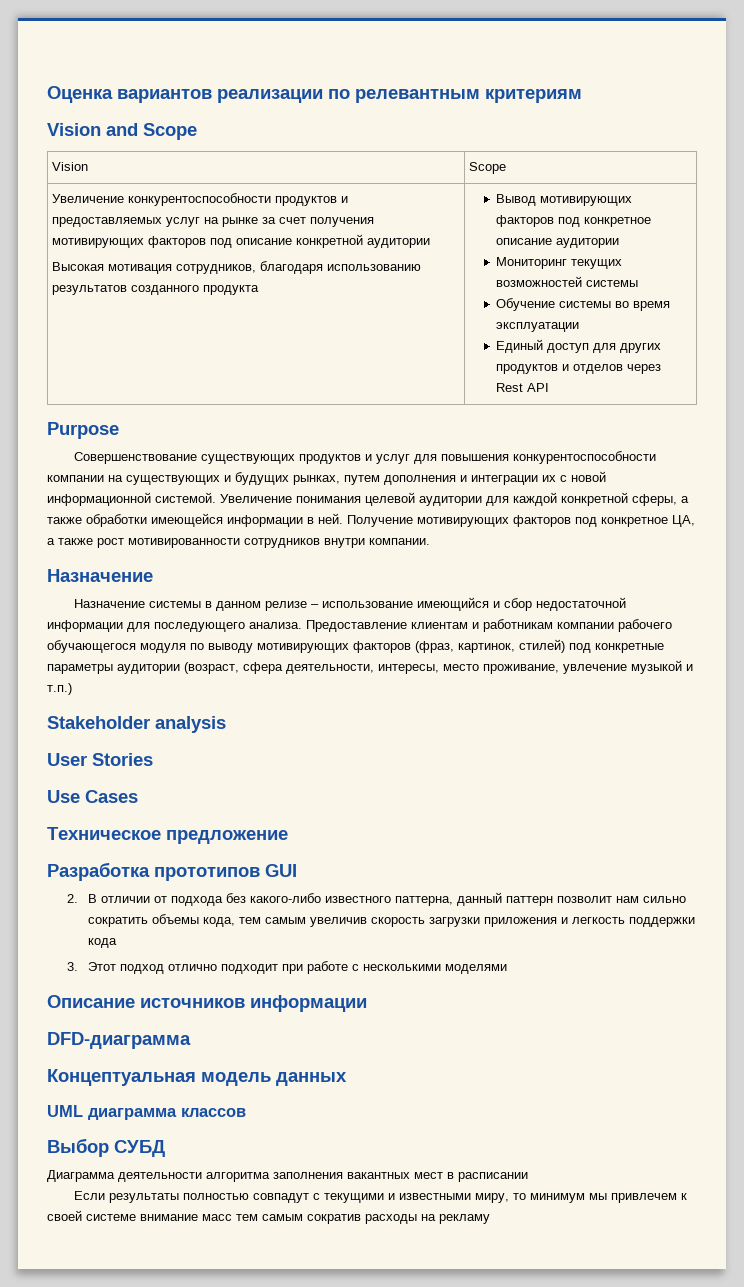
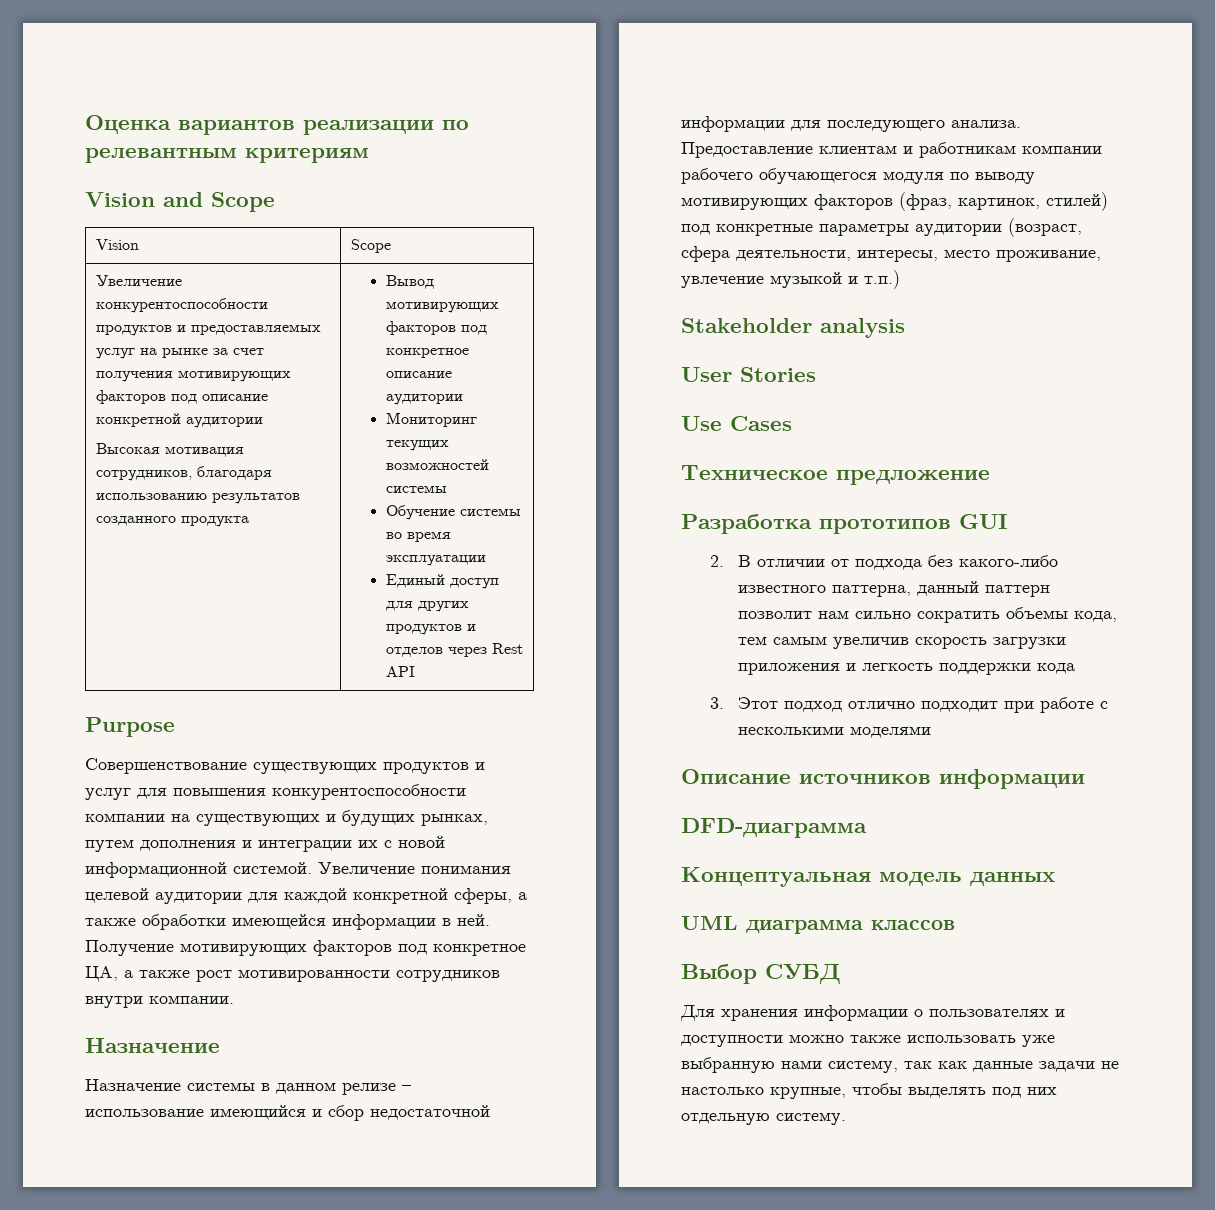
- Диаграмма деятельности алгоритма заполнения вакантных мест в расписании
- Если результаты полностью совпадут с текущими и известными миру, то минимум мы привлечем к своей системе внимание масс тем самым сократив расходы на рекламу
+ Для хранения информации о пользователях и доступности можно также использовать уже выбранную нами систему, так как данные задачи не настолько крупные, чтобы выделять под них отдельную систему.

